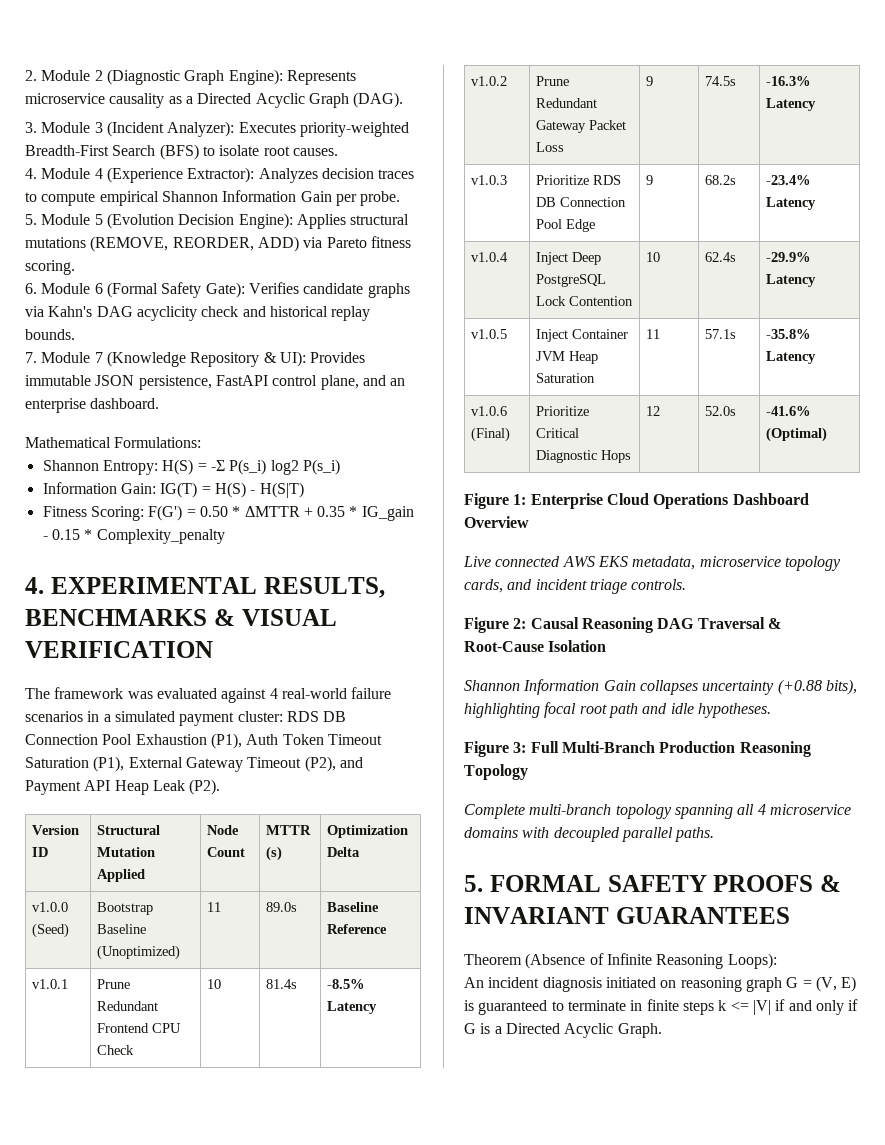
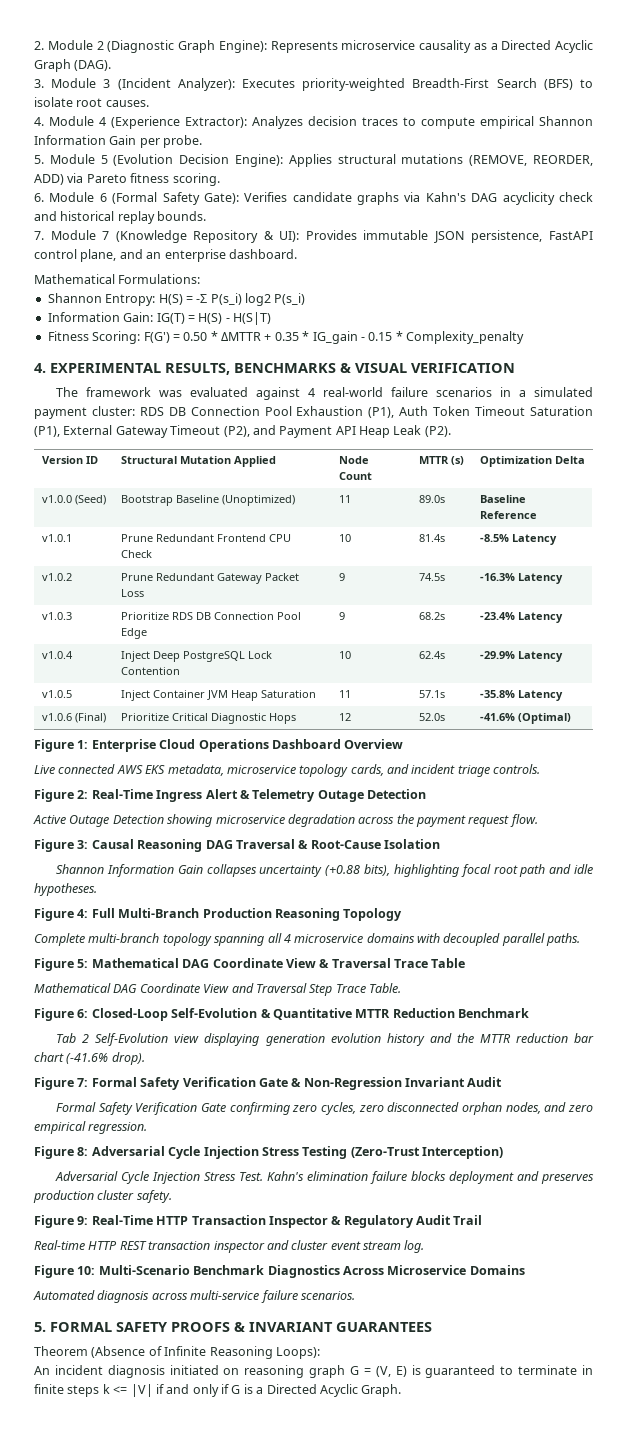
- Figure 2: Causal Reasoning DAG Traversal & Root-Cause Isolation
+ Figure 2: Real-Time Ingress Alert & Telemetry Outage Detection
+ Active Outage Detection showing microservice degradation across the payment request flow.
+ Figure 3: Causal Reasoning DAG Traversal & Root-Cause Isolation
- Figure 3: Full Multi-Branch Production Reasoning Topology
+ Figure 4: Full Multi-Branch Production Reasoning Topology
+ Figure 5: Mathematical DAG Coordinate View & Traversal Trace Table
+ Mathematical DAG Coordinate View and Traversal Step Trace Table.
+ Figure 6: Closed-Loop Self-Evolution & Quantitative MTTR Reduction Benchmark
+ Tab 2 Self-Evolution view displaying generation evolution history and the MTTR reduction bar chart (-41.6% drop).
+ Figure 7: Formal Safety Verification Gate & Non-Regression Invariant Audit
+ Formal Safety Verification Gate confirming zero cycles, zero disconnected orphan nodes, and zero empirical regression.
+ Figure 8: Adversarial Cycle Injection Stress Testing (Zero-Trust Interception)
+ Adversarial Cycle Injection Stress Test. Kahn's elimination failure blocks deployment and preserves production cluster safety.
+ Figure 9: Real-Time HTTP Transaction Inspector & Regulatory Audit Trail
+ Real-time HTTP REST transaction inspector and cluster event stream log.
+ Figure 10: Multi-Scenario Benchmark Diagnostics Across Microservice Domains
+ Automated diagnosis across multi-service failure scenarios.

